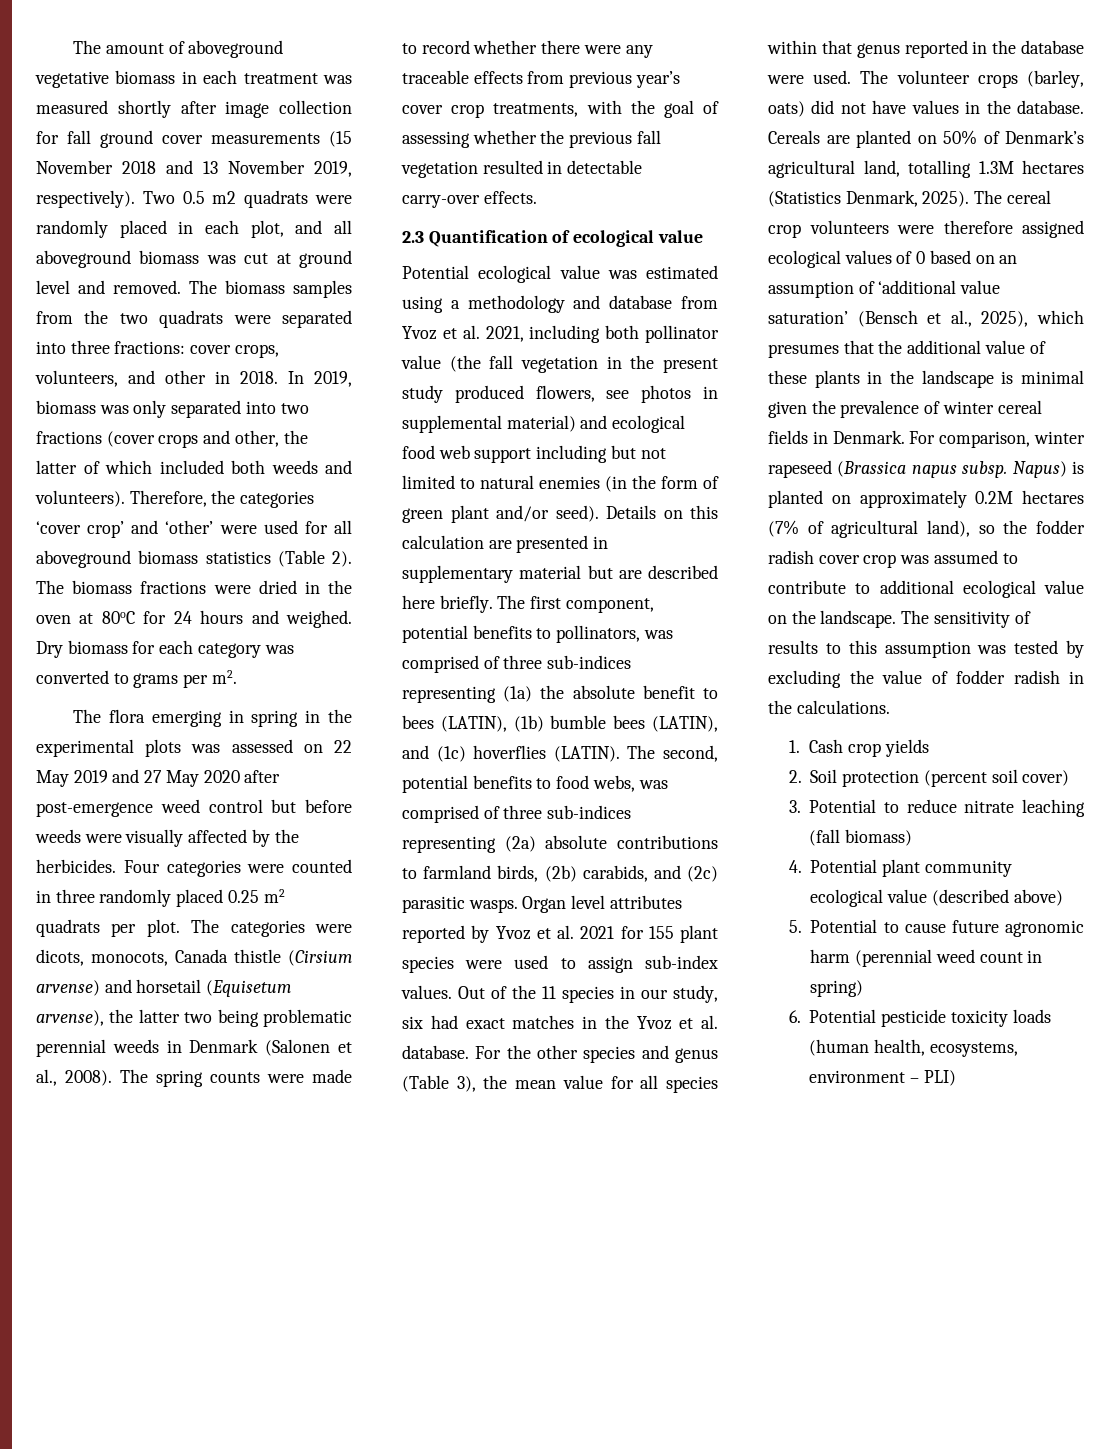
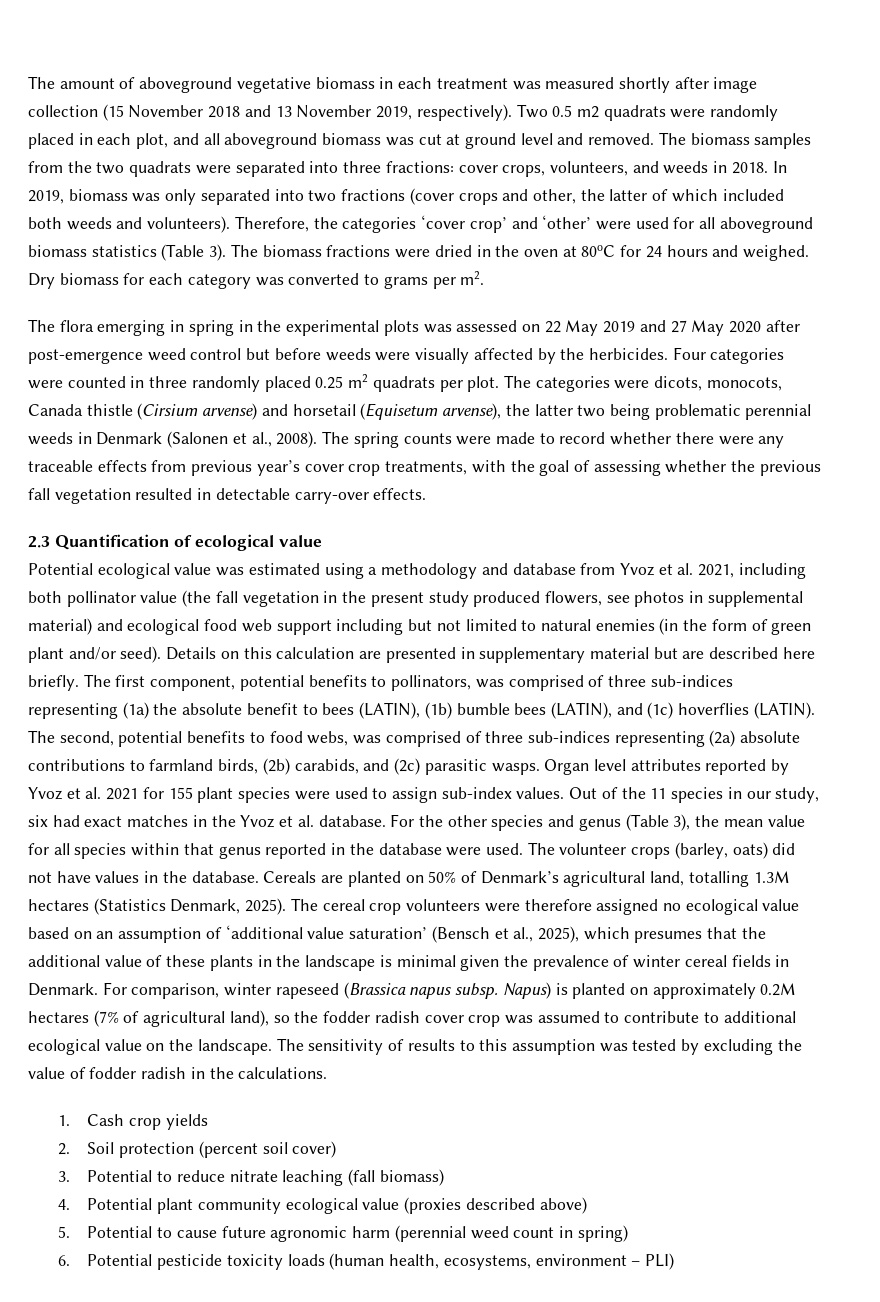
- The amount of aboveground vegetative biomass in each treatment was measured shortly after image collection for fall ground cover measurements (15 November 2018 and 13 November 2019, respectively).
+ The amount of aboveground vegetative biomass in each treatment was measured shortly after image collection (15 November 2018 and 13 November 2019, respectively).
- The biomass samples from the two quadrats were separated into three fractions: cover crops, volunteers, and other in 2018.
+ The biomass samples from the two quadrats were separated into three fractions: cover crops, volunteers, and weeds in 2018.
- Therefore, the categories ‘cover crop’ and ‘other’ were used for all aboveground biomass statistics (Table 2).
+ Therefore, the categories ‘cover crop’ and ‘other’ were used for all aboveground biomass statistics (Table 3).
- The cereal crop volunteers were therefore assigned ecological values of 0 based on an assumption of ‘additional value saturation’ (Bensch et al., 2025), which presumes that the additional value of these plants in the landscape is minimal given the prevalence of winter cereal fields in Denmark.
+ The cereal crop volunteers were therefore assigned no ecological value based on an assumption of ‘additional value saturation’ (Bensch et al., 2025), which presumes that the additional value of these plants in the landscape is minimal given the prevalence of winter cereal fields in Denmark.
- 4. Potential plant community ecological value (described above)
+ 4. Potential plant community ecological value (proxies described above)

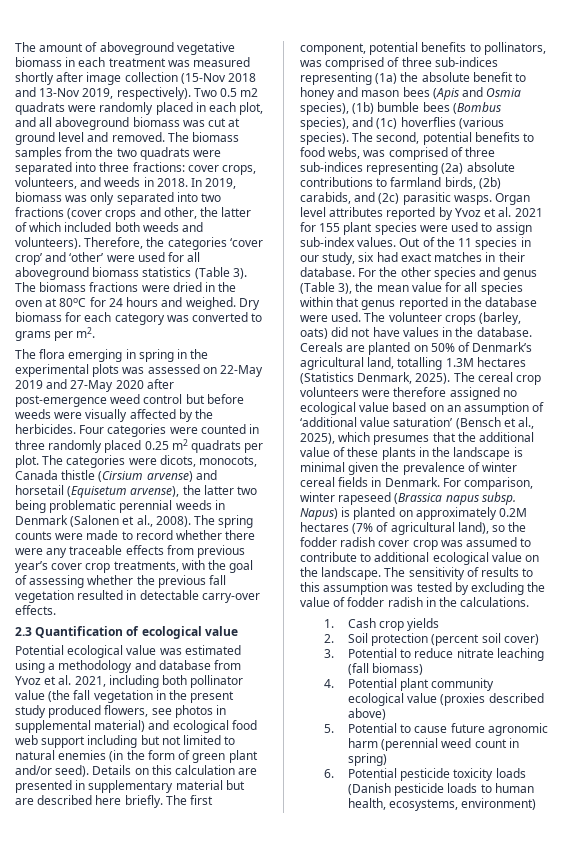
- The amount of aboveground vegetative biomass in each treatment was measured shortly after image collection (15 November 2018 and 13 November 2019, respectively).
+ The amount of aboveground vegetative biomass in each treatment was measured shortly after image collection (15-Nov 2018 and 13-Nov 2019, respectively).
- The flora emerging in spring in the experimental plots was assessed on 22 May 2019 and 27 May 2020 after post-emergence weed control but before weeds were visually affected by the herbicides.
+ The flora emerging in spring in the experimental plots was assessed on 22-May 2019 and 27-May 2020 after post-emergence weed control but before weeds were visually affected by the herbicides.
- The first component, potential benefits to pollinators, was comprised of three sub-indices representing (1a) the absolute benefit to bees (LATIN), (1b) bumble bees (LATIN), and (1c) hoverflies (LATIN).
+ The first component, potential benefits to pollinators, was comprised of three sub-indices representing (1a) the absolute benefit to honey and mason bees (Apis and Osmia species), (1b) bumble bees (Bombus species), and (1c) hoverflies (various species).
- Out of the 11 species in our study, six had exact matches in the Yvoz et al. database.
+ Out of the 11 species in our study, six had exact matches in their database.
- 6. Potential pesticide toxicity loads (human health, ecosystems, environment – PLI)
+ 6. Potential pesticide toxicity loads (Danish pesticide loads to human health, ecosystems, environment)

